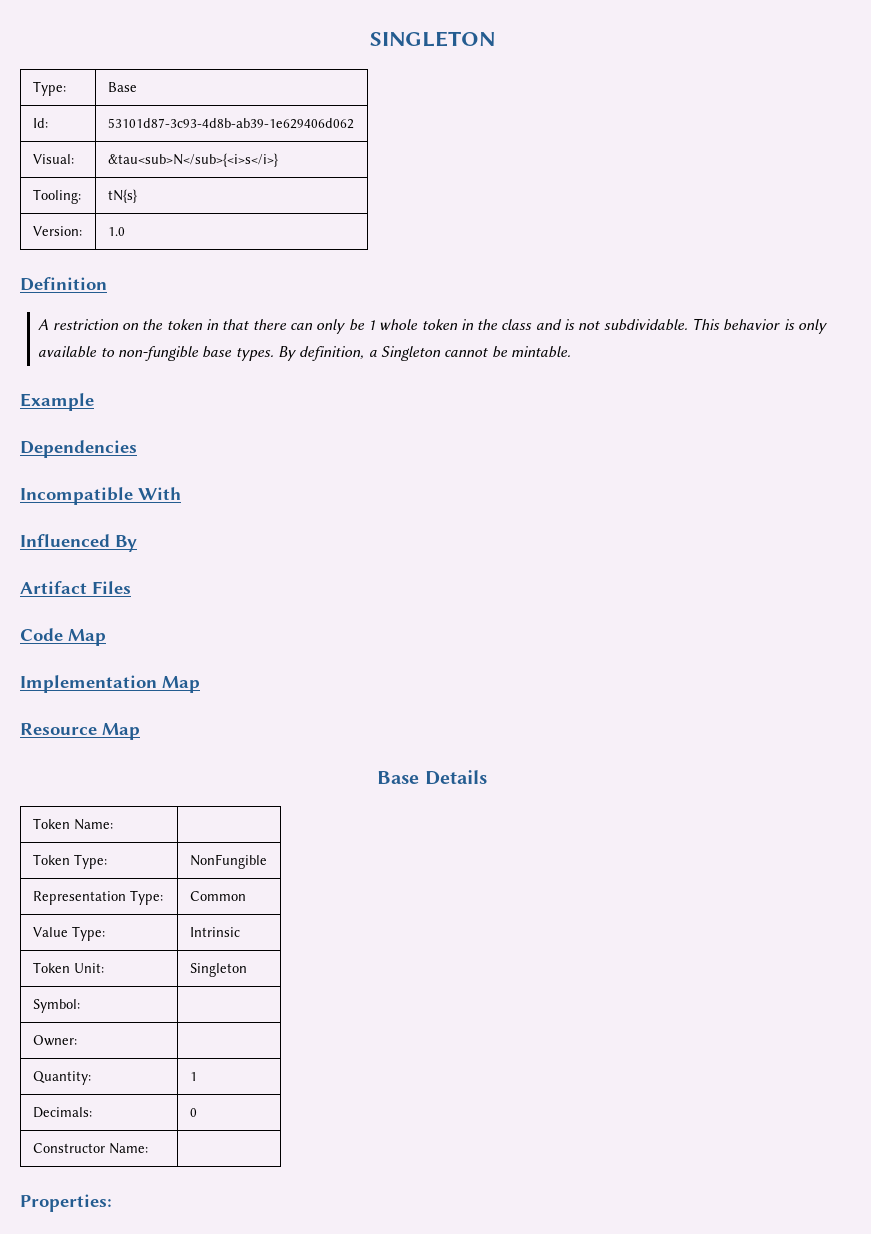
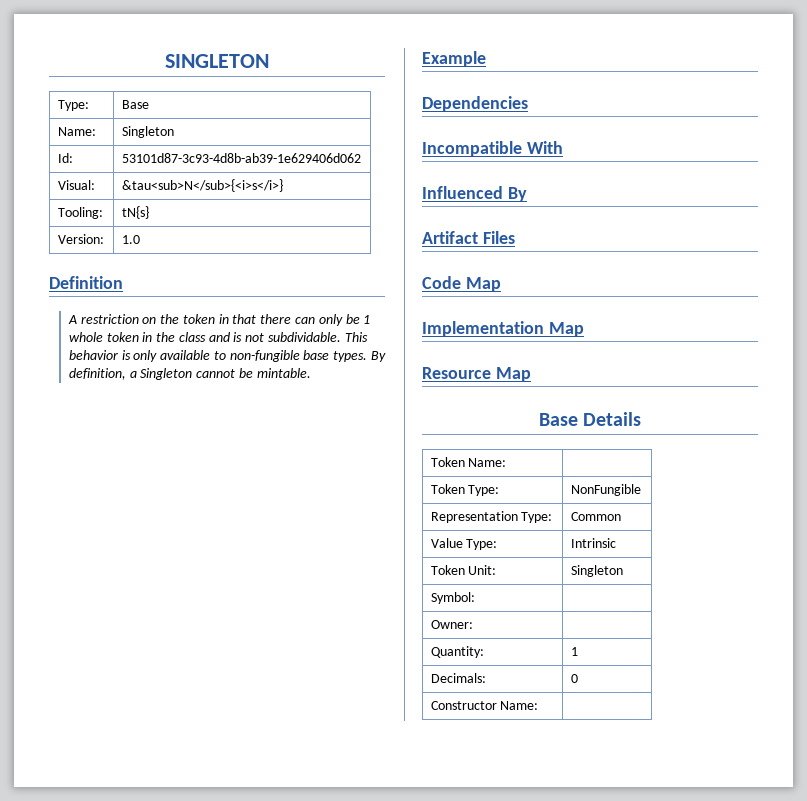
+ Name: | Singleton
- Properties:

